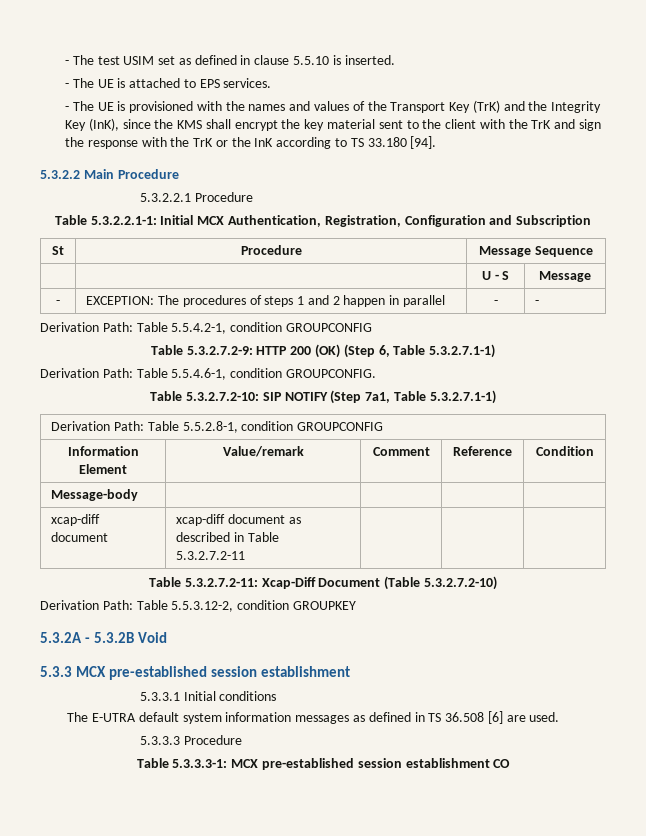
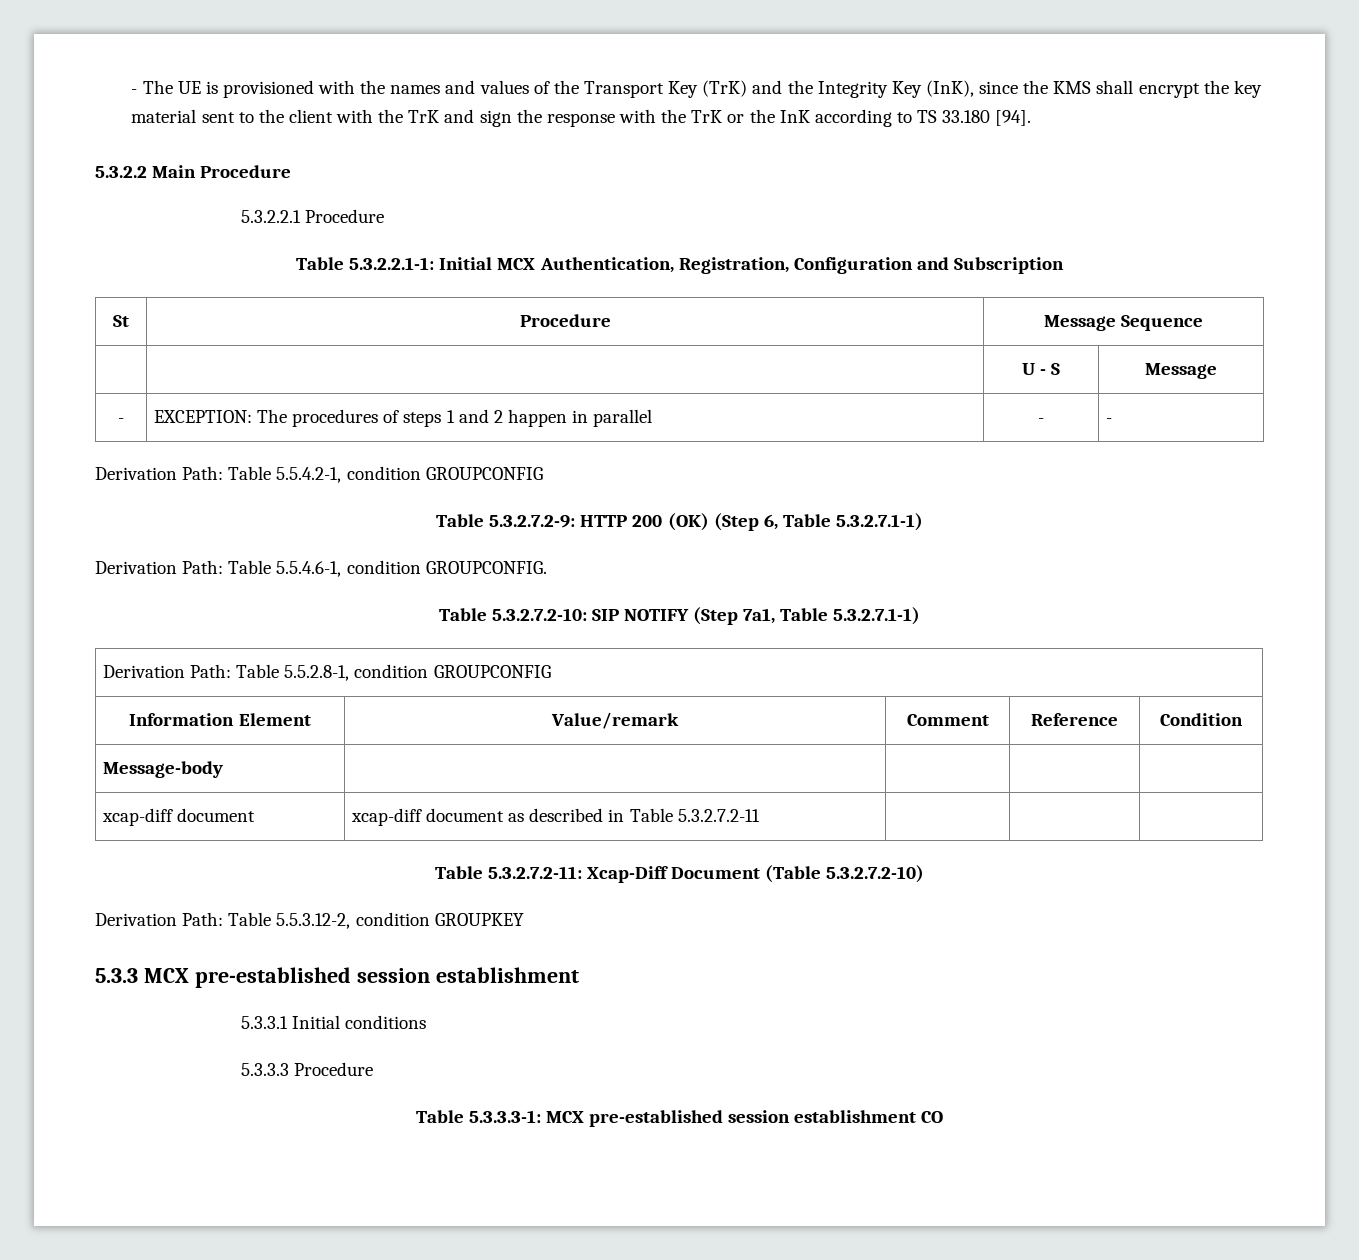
- - The test USIM set as defined in clause 5.5.10 is inserted.
- - The UE is attached to EPS services.
- 5.3.2A - 5.3.2B Void
- The E-UTRA default system information messages as defined in TS 36.508 [6] are used.

